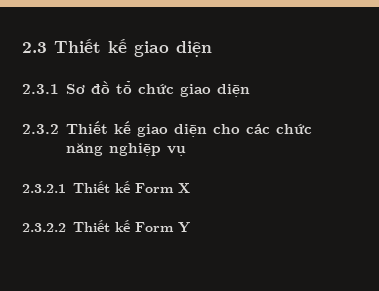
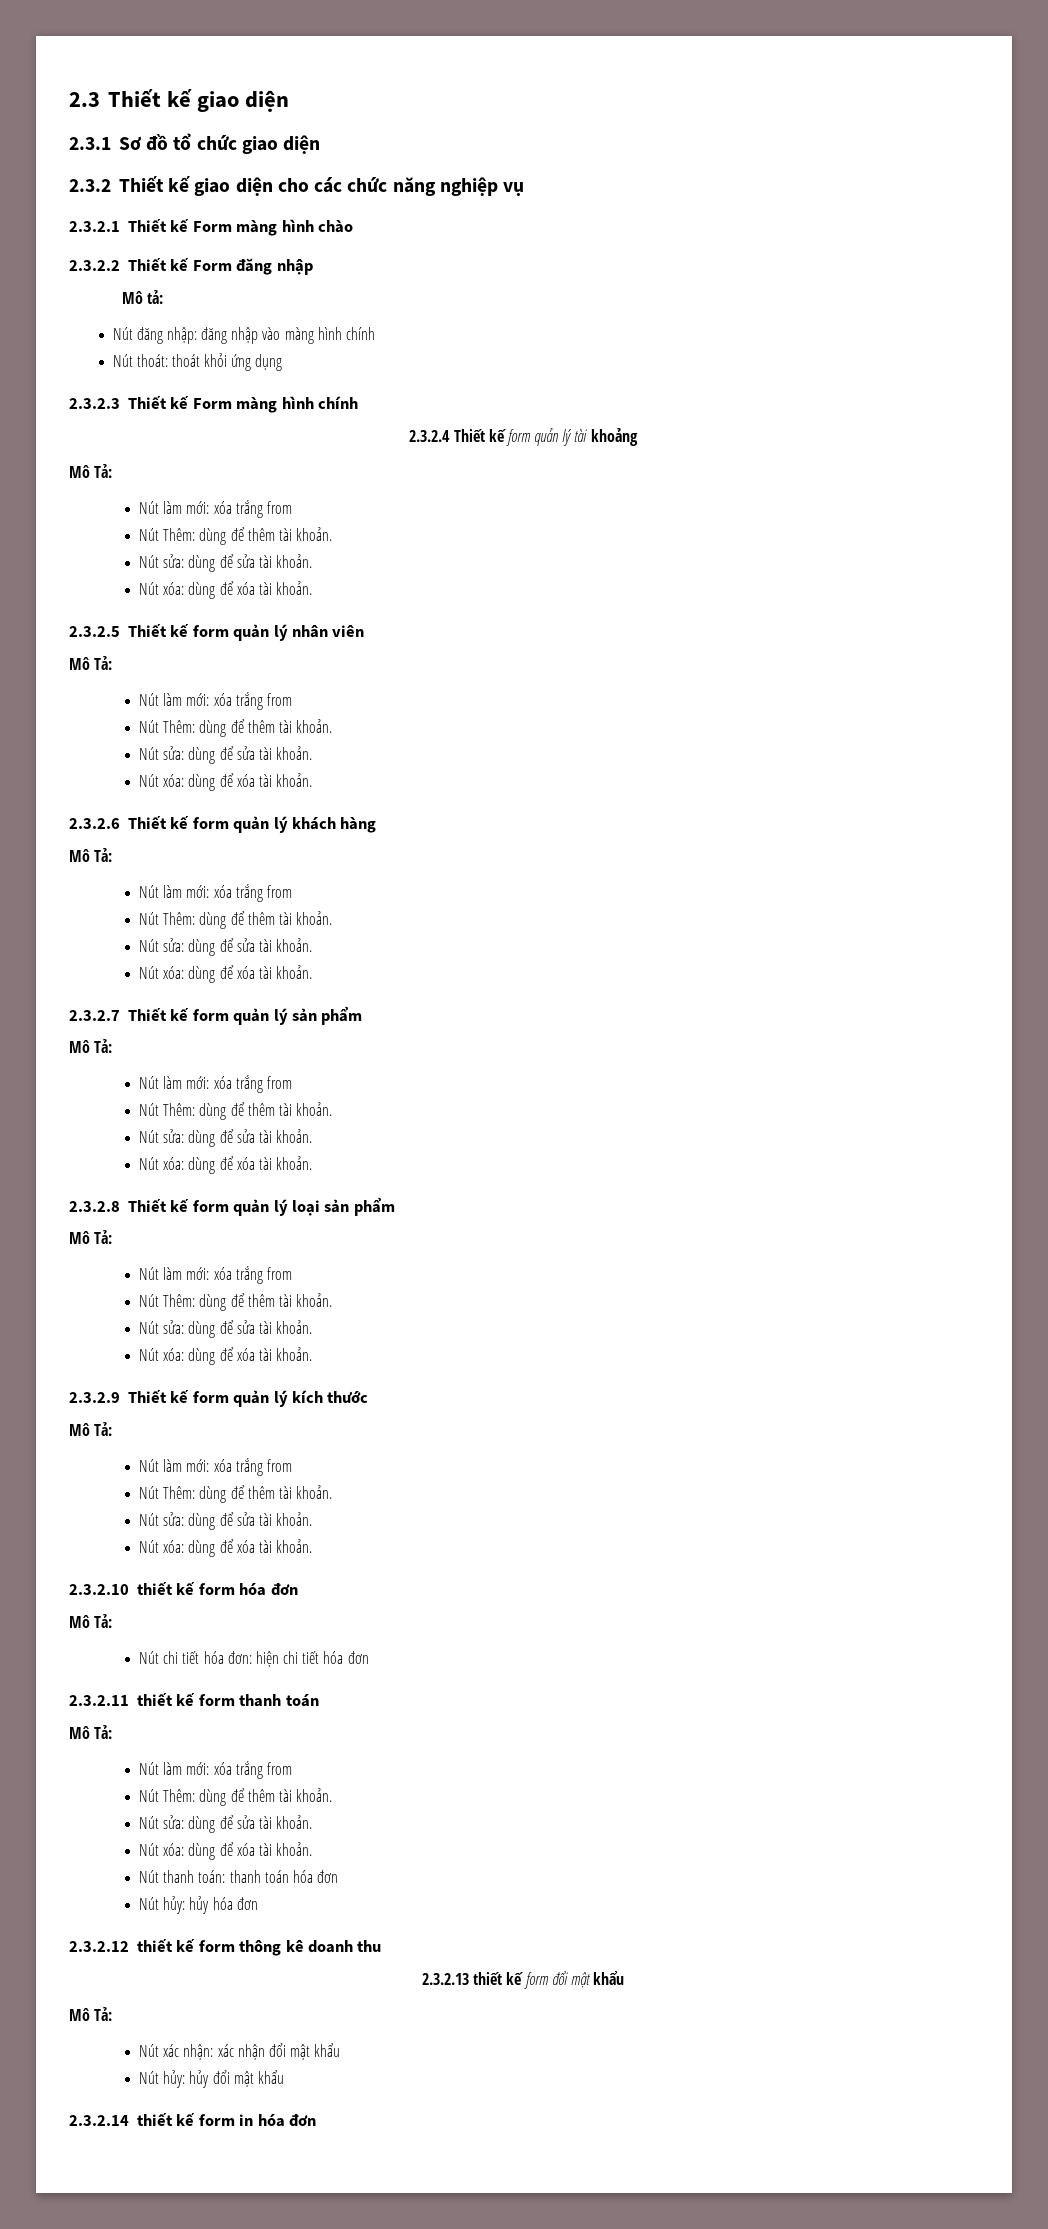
- 2.3.2.1 Thiết kế Form X
+ 2.3.2.1 Thiết kế Form màng hình chào
- 2.3.2.2 Thiết kế Form Y
+ 2.3.2.2 Thiết kế Form đăng nhập
+ Mô tả:
+ Nút đăng nhập: đăng nhập vào màng hình chính
+ Nút thoát: thoát khỏi ứng dụng
+ 2.3.2.3 Thiết kế Form màng hình chính
+ 2.3.2.4 Thiết kế form quản lý tài khoảng
+ Mô Tả:
+ Nút làm mới: xóa trắng from
+ Nút Thêm: dùng để thêm tài khoản.
+ Nút sửa: dùng để sửa tài khoản.
+ Nút xóa: dùng để xóa tài khoản.
+ 2.3.2.5 Thiết kế form quản lý nhân viên
+ Mô Tả:
+ Nút làm mới: xóa trắng from
+ Nút Thêm: dùng để thêm tài khoản.
+ Nút sửa: dùng để sửa tài khoản.
+ Nút xóa: dùng để xóa tài khoản.
+ 2.3.2.6 Thiết kế form quản lý khách hàng
+ Mô Tả:
+ Nút làm mới: xóa trắng from
+ Nút Thêm: dùng để thêm tài khoản.
+ Nút sửa: dùng để sửa tài khoản.
+ Nút xóa: dùng để xóa tài khoản.
+ 2.3.2.7 Thiết kế form quản lý sản phẩm
+ Mô Tả:
+ Nút làm mới: xóa trắng from
+ Nút Thêm: dùng để thêm tài khoản.
+ Nút sửa: dùng để sửa tài khoản.
+ Nút xóa: dùng để xóa tài khoản.
+ 2.3.2.8 Thiết kế form quản lý loại sản phẩm
+ Mô Tả:
+ Nút làm mới: xóa trắng from
+ Nút Thêm: dùng để thêm tài khoản.
+ Nút sửa: dùng để sửa tài khoản.
+ Nút xóa: dùng để xóa tài khoản.
+ 2.3.2.9 Thiết kế form quản lý kích thước
+ Mô Tả:
+ Nút làm mới: xóa trắng from
+ Nút Thêm: dùng để thêm tài khoản.
+ Nút sửa: dùng để sửa tài khoản.
+ Nút xóa: dùng để xóa tài khoản.
+ 2.3.2.10 thiết kế form hóa đơn
+ Mô Tả:
+ Nút chi tiết hóa đơn: hiện chi tiết hóa đơn
+ 2.3.2.11 thiết kế form thanh toán
+ Mô Tả:
+ Nút làm mới: xóa trắng from
+ Nút Thêm: dùng để thêm tài khoản.
+ Nút sửa: dùng để sửa tài khoản.
+ Nút xóa: dùng để xóa tài khoản.
+ Nút thanh toán: thanh toán hóa đơn
+ Nút hủy: hủy hóa đơn
+ 2.3.2.12 thiết kế form thông kê doanh thu
+ 2.3.2.13 thiết kế form đổi mật khẩu
+ Mô Tả:
+ Nút xác nhận: xác nhận đổi mật khẩu
+ Nút hủy: hủy đổi mật khẩu
+ 2.3.2.14 thiết kế form in hóa đơn

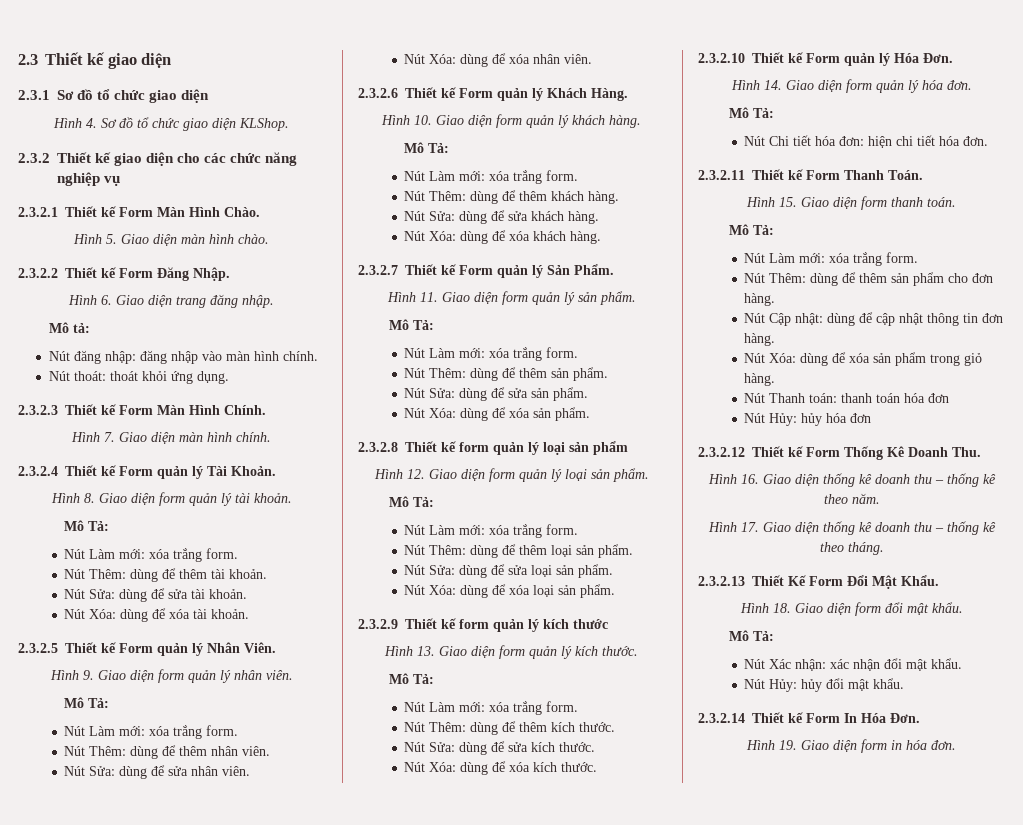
+ Hình 4. Sơ đồ tổ chức giao diện KLShop.
- 2.3.2.1 Thiết kế Form màng hình chào
- 2.3.2.2 Thiết kế Form đăng nhập
+ 2.3.2.1 Thiết kế Form Màn Hình Chào.
+ Hình 5. Giao diện màn hình chào.
+ 2.3.2.2 Thiết kế Form Đăng Nhập.
+ Hình 6. Giao diện trang đăng nhập.
- Nút đăng nhập: đăng nhập vào màng hình chính
+ Nút đăng nhập: đăng nhập vào màn hình chính.
- Nút thoát: thoát khỏi ứng dụng
+ Nút thoát: thoát khỏi ứng dụng.
- 2.3.2.3 Thiết kế Form màng hình chính
- 2.3.2.4 Thiết kế form quản lý tài khoảng
+ 2.3.2.3 Thiết kế Form Màn Hình Chính.
+ Hình 7. Giao diện màn hình chính.
+ 2.3.2.4 Thiết kế Form quản lý Tài Khoản.
+ Hình 8. Giao diện form quản lý tài khoản.
  Mô Tả:
- Nút làm mới: xóa trắng from
+ Nút Làm mới: xóa trắng form.
  Nút Thêm: dùng để thêm tài khoản.
- Nút sửa: dùng để sửa tài khoản.
- Nút xóa: dùng để xóa tài khoản.
+ Nút Sửa: dùng để sửa tài khoản.
+ Nút Xóa: dùng để xóa tài khoản.
- 2.3.2.5 Thiết kế form quản lý nhân viên
+ 2.3.2.5 Thiết kế Form quản lý Nhân Viên.
+ Hình 9. Giao diện form quản lý nhân viên.
  Mô Tả:
- Nút làm mới: xóa trắng from
- Nút Thêm: dùng để thêm tài khoản.
- Nút sửa: dùng để sửa tài khoản.
- Nút xóa: dùng để xóa tài khoản.
+ Nút Làm mới: xóa trắng form.
+ Nút Thêm: dùng để thêm nhân viên.
+ Nút Sửa: dùng để sửa nhân viên.
+ Nút Xóa: dùng để xóa nhân viên.
- 2.3.2.6 Thiết kế form quản lý khách hàng
+ 2.3.2.6 Thiết kế Form quản lý Khách Hàng.
+ Hình 10. Giao diện form quản lý khách hàng.
  Mô Tả:
- Nút làm mới: xóa trắng from
- Nút Thêm: dùng để thêm tài khoản.
- Nút sửa: dùng để sửa tài khoản.
- Nút xóa: dùng để xóa tài khoản.
+ Nút Làm mới: xóa trắng form.
+ Nút Thêm: dùng để thêm khách hàng.
+ Nút Sửa: dùng để sửa khách hàng.
+ Nút Xóa: dùng để xóa khách hàng.
- 2.3.2.7 Thiết kế form quản lý sản phẩm
+ 2.3.2.7 Thiết kế Form quản lý Sản Phẩm.
+ Hình 11. Giao diện form quản lý sản phẩm.
  Mô Tả:
- Nút làm mới: xóa trắng from
- Nút Thêm: dùng để thêm tài khoản.
- Nút sửa: dùng để sửa tài khoản.
- Nút xóa: dùng để xóa tài khoản.
+ Nút Làm mới: xóa trắng form.
+ Nút Thêm: dùng để thêm sản phẩm.
+ Nút Sửa: dùng để sửa sản phẩm.
+ Nút Xóa: dùng để xóa sản phẩm.
  2.3.2.8 Thiết kế form quản lý loại sản phẩm
+ Hình 12. Giao diện form quản lý loại sản phẩm.
  Mô Tả:
- Nút làm mới: xóa trắng from
- Nút Thêm: dùng để thêm tài khoản.
- Nút sửa: dùng để sửa tài khoản.
- Nút xóa: dùng để xóa tài khoản.
+ Nút Làm mới: xóa trắng form.
+ Nút Thêm: dùng để thêm loại sản phẩm.
+ Nút Sửa: dùng để sửa loại sản phẩm.
+ Nút Xóa: dùng để xóa loại sản phẩm.
  2.3.2.9 Thiết kế form quản lý kích thước
+ Hình 13. Giao diện form quản lý kích thước.
  Mô Tả:
- Nút làm mới: xóa trắng from
- Nút Thêm: dùng để thêm tài khoản.
- Nút sửa: dùng để sửa tài khoản.
- Nút xóa: dùng để xóa tài khoản.
+ Nút Làm mới: xóa trắng form.
+ Nút Thêm: dùng để thêm kích thước.
+ Nút Sửa: dùng để sửa kích thước.
+ Nút Xóa: dùng để xóa kích thước.
- 2.3.2.10 thiết kế form hóa đơn
+ 2.3.2.10 Thiết kế Form quản lý Hóa Đơn.
+ Hình 14. Giao diện form quản lý hóa đơn.
  Mô Tả:
- Nút chi tiết hóa đơn: hiện chi tiết hóa đơn
+ Nút Chi tiết hóa đơn: hiện chi tiết hóa đơn.
- 2.3.2.11 thiết kế form thanh toán
+ 2.3.2.11 Thiết kế Form Thanh Toán.
+ Hình 15. Giao diện form thanh toán.
  Mô Tả:
- Nút làm mới: xóa trắng from
- Nút Thêm: dùng để thêm tài khoản.
- Nút sửa: dùng để sửa tài khoản.
- Nút xóa: dùng để xóa tài khoản.
- Nút thanh toán: thanh toán hóa đơn
+ Nút Làm mới: xóa trắng form.
+ Nút Thêm: dùng để thêm sản phẩm cho đơn hàng.
+ Nút Cập nhật: dùng để cập nhật thông tin đơn hàng.
+ Nút Xóa: dùng để xóa sản phẩm trong giỏ hàng.
+ Nút Thanh toán: thanh toán hóa đơn
- Nút hủy: hủy hóa đơn
+ Nút Hủy: hủy hóa đơn
- 2.3.2.12 thiết kế form thông kê doanh thu
- 2.3.2.13 thiết kế form đổi mật khẩu
+ 2.3.2.12 Thiết kế Form Thống Kê Doanh Thu.
+ Hình 16. Giao diện thống kê doanh thu – thống kê theo năm.
+ Hình 17. Giao diện thống kê doanh thu – thống kê theo tháng.
+ 2.3.2.13 Thiết Kế Form Đổi Mật Khẩu.
+ Hình 18. Giao diện form đổi mật khẩu.
  Mô Tả:
- Nút xác nhận: xác nhận đổi mật khẩu
- Nút hủy: hủy đổi mật khẩu
+ Nút Xác nhận: xác nhận đổi mật khẩu.
+ Nút Hủy: hủy đổi mật khẩu.
- 2.3.2.14 thiết kế form in hóa đơn
+ 2.3.2.14 Thiết kế Form In Hóa Đơn.
+ Hình 19. Giao diện form in hóa đơn.

